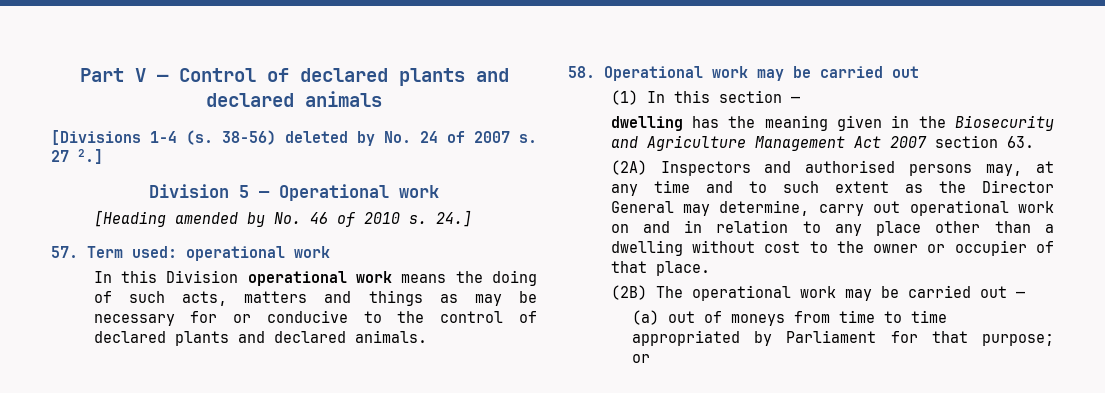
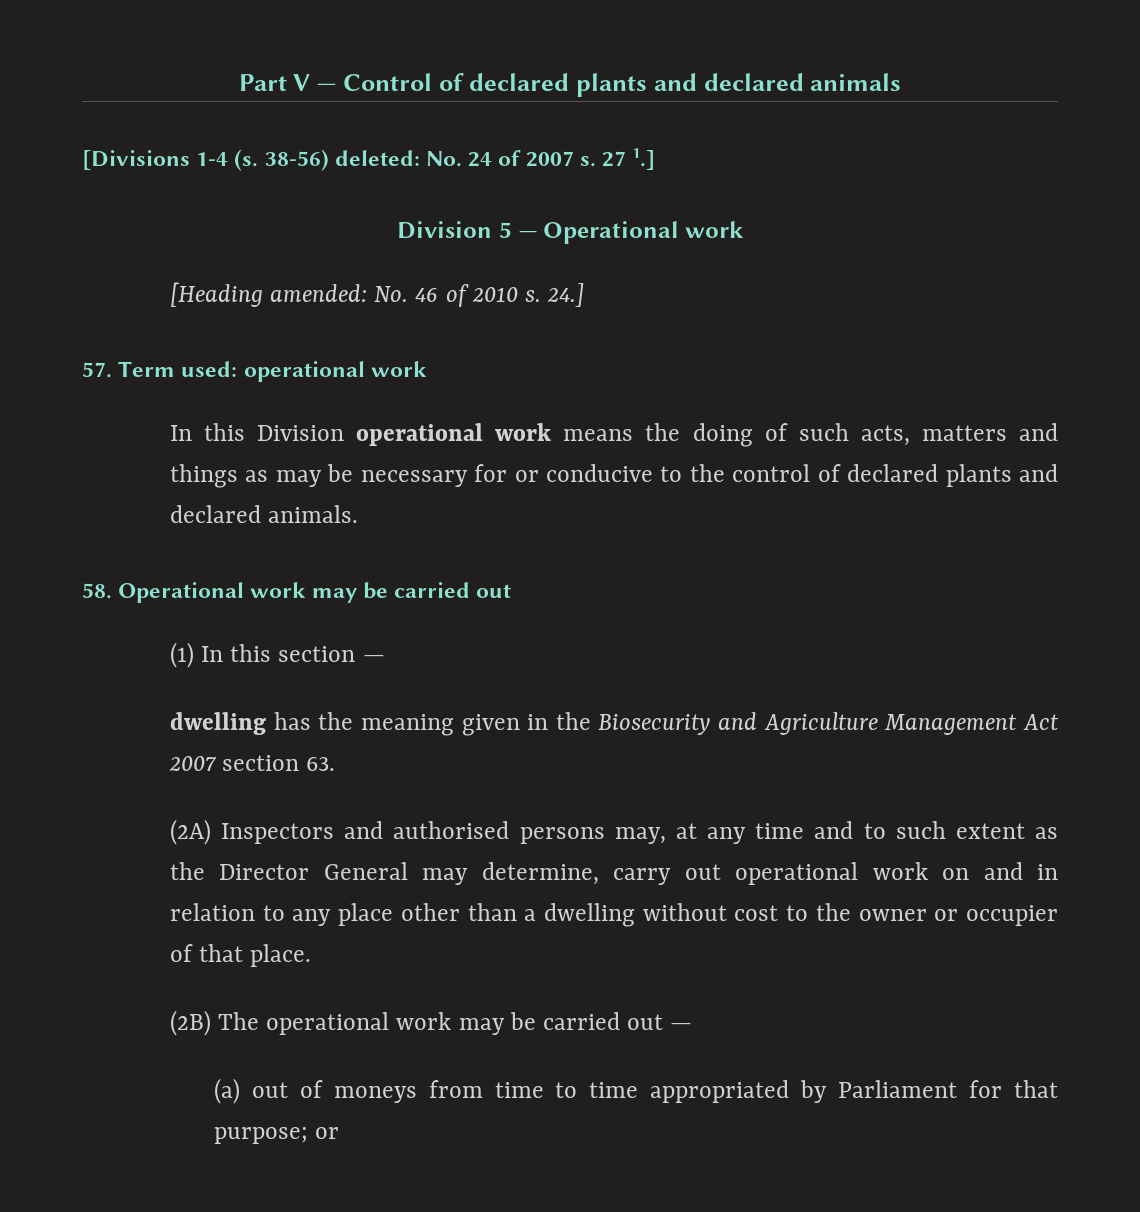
- 38-56) deleted by No. 24 of 2007 s.
+ 38-56) deleted: No. 24 of 2007 s.
- 27 2.]
+ 27 1.]
- [Heading amended by No. 46 of 2010 s.
+ [Heading amended: No. 46 of 2010 s.

